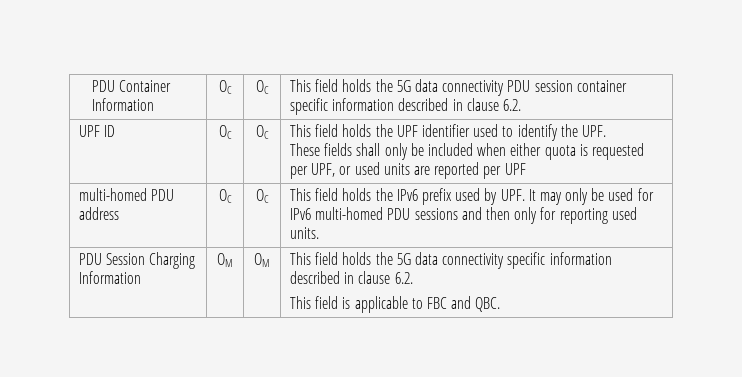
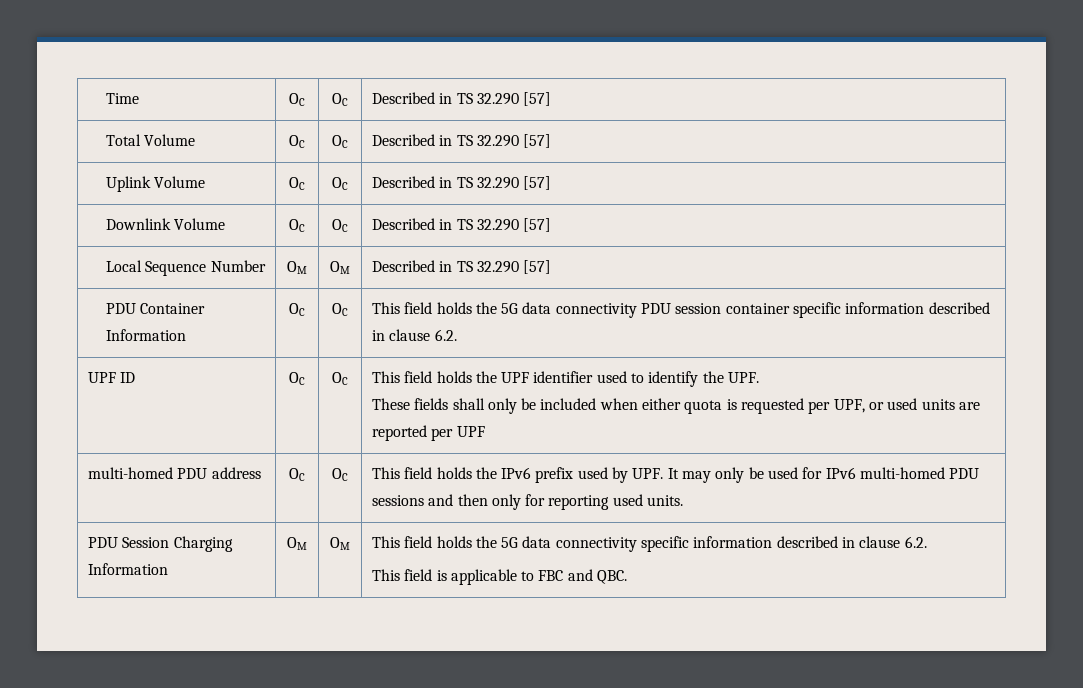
+ Time | OC | OC | Described in TS 32.290 [57]
+ Total Volume | OC | OC | Described in TS 32.290 [57]
+ Uplink Volume | OC | OC | Described in TS 32.290 [57]
+ Downlink Volume | OC | OC | Described in TS 32.290 [57]
+ Local Sequence Number | OM | OM | Described in TS 32.290 [57]

